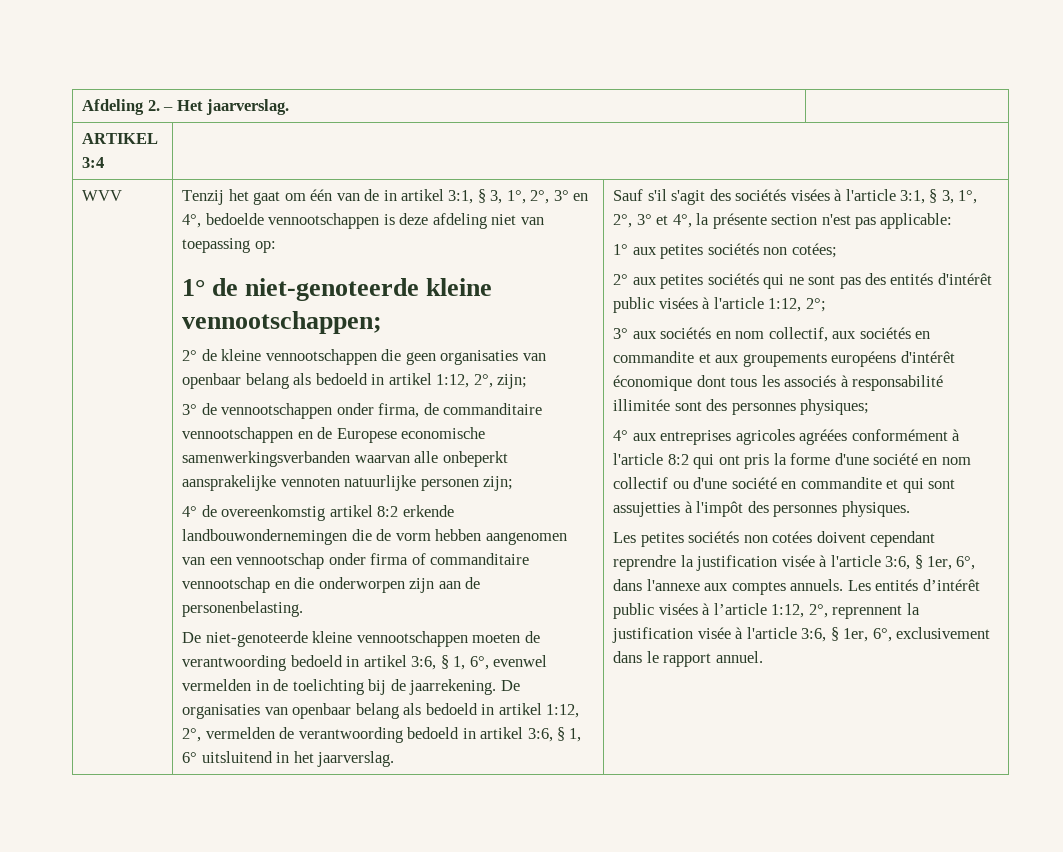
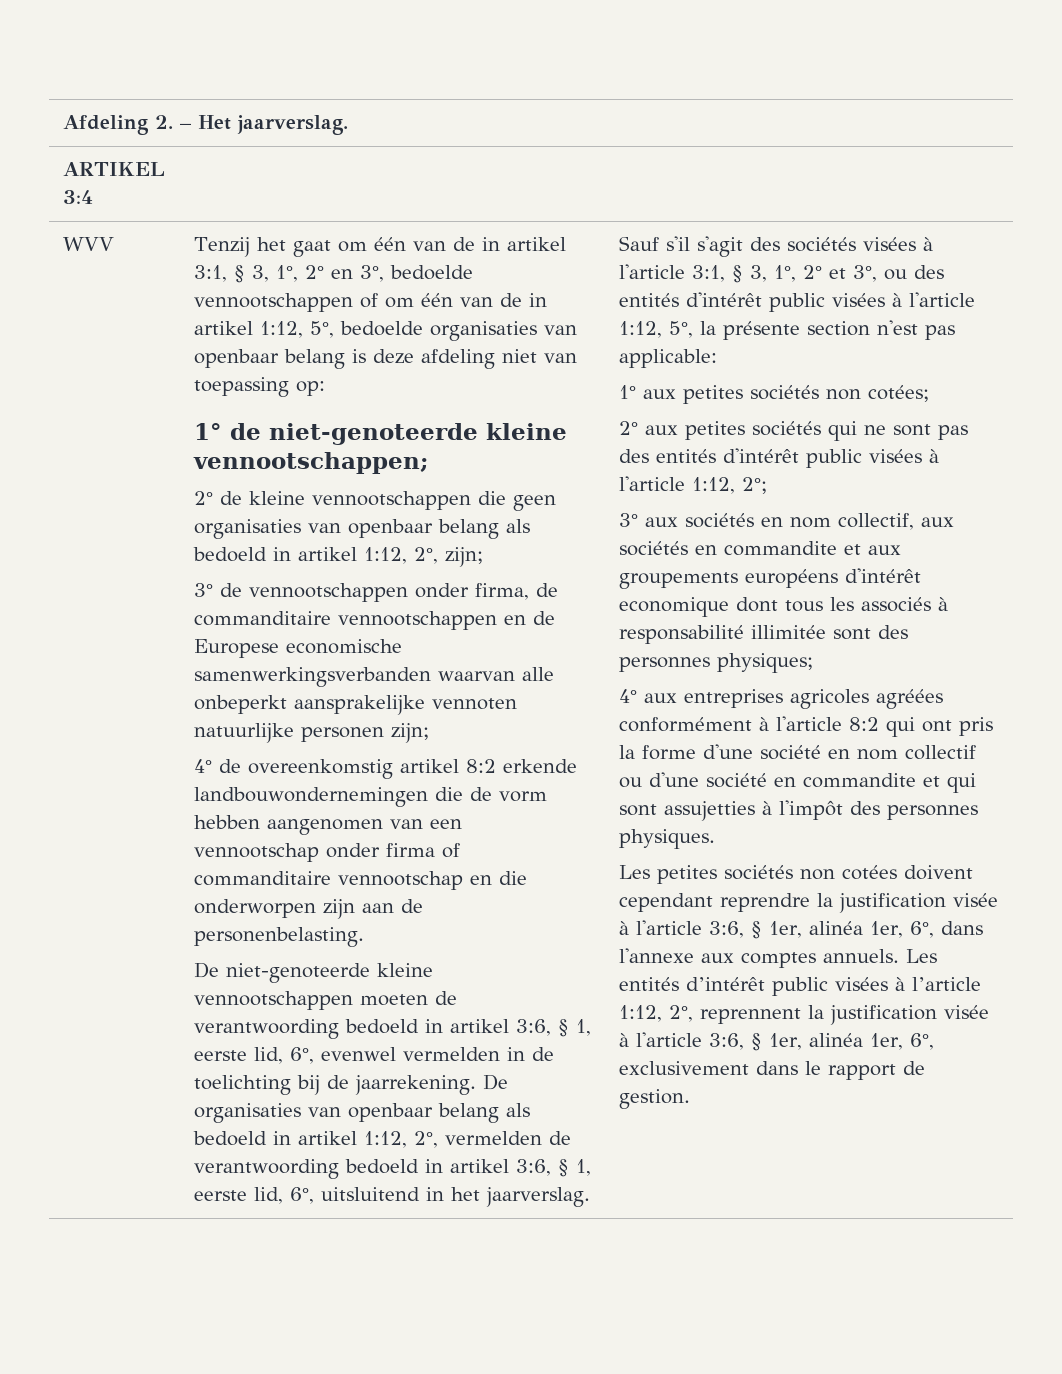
- Tenzij het gaat om één van de in artikel 3:1, § 3, 1°, 2°, 3° en 4°, bedoelde vennootschappen is deze afdeling niet van toepassing op:
+ Tenzij het gaat om één van de in artikel 3:1, § 3, 1°, 2° en 3°, bedoelde vennootschappen of om één van de in artikel 1:12, 5°, bedoelde organisaties van openbaar belang is deze afdeling niet van toepassing op:
- De niet-genoteerde kleine vennootschappen moeten de verantwoording bedoeld in artikel 3:6, § 1, 6°, evenwel vermelden in de toelichting bij de jaarrekening.
+ De niet-genoteerde kleine vennootschappen moeten de verantwoording bedoeld in artikel 3:6, § 1, eerste lid, 6°, evenwel vermelden in de toelichting bij de jaarrekening.
- De organisaties van openbaar belang als bedoeld in artikel 1:12, 2°, vermelden de verantwoording bedoeld in artikel 3:6, § 1, 6° uitsluitend in het jaarverslag.
+ De organisaties van openbaar belang als bedoeld in artikel 1:12, 2°, vermelden de verantwoording bedoeld in artikel 3:6, § 1, eerste lid, 6°, uitsluitend in het jaarverslag.
- Sauf s'il s'agit des sociétés visées à l'article 3:1, § 3, 1°, 2°, 3° et 4°, la présente section n'est pas applicable:
+ Sauf s'il s'agit des sociétés visées à l'article 3:1, § 3, 1°, 2° et 3°, ou des entités d'intérêt public visées à l'article 1:12, 5°, la présente section n'est pas applicable:
- 3° aux sociétés en nom collectif, aux sociétés en commandite et aux groupements européens d'intérêt économique dont tous les associés à responsabilité illimitée sont des personnes physiques;
+ 3° aux sociétés en nom collectif, aux sociétés en commandite et aux groupements européens d'intérêt economique dont tous les associés à responsabilité illimitée sont des personnes physiques;
- Les petites sociétés non cotées doivent cependant reprendre la justification visée à l'article 3:6, § 1er, 6°, dans l'annexe aux comptes annuels.
+ Les petites sociétés non cotées doivent cependant reprendre la justification visée à l'article 3:6, § 1er, alinéa 1er, 6°, dans l'annexe aux comptes annuels.
- Les entités d’intérêt public visées à l’article 1:12, 2°, reprennent la justification visée à l'article 3:6, § 1er, 6°, exclusivement dans le rapport annuel.
+ Les entités d’intérêt public visées à l’article 1:12, 2°, reprennent la justification visée à l'article 3:6, § 1er, alinéa 1er, 6°, exclusivement dans le rapport de gestion.

